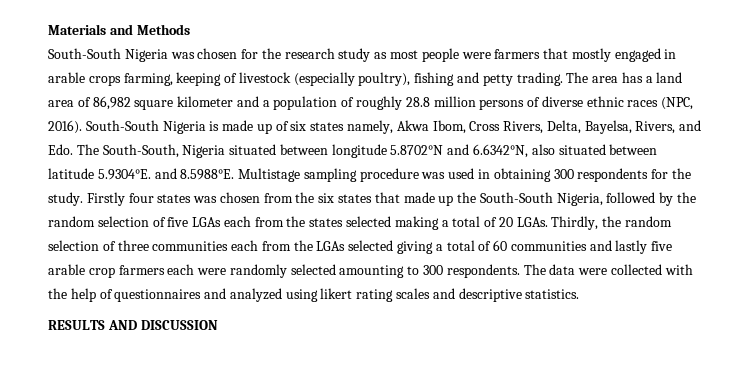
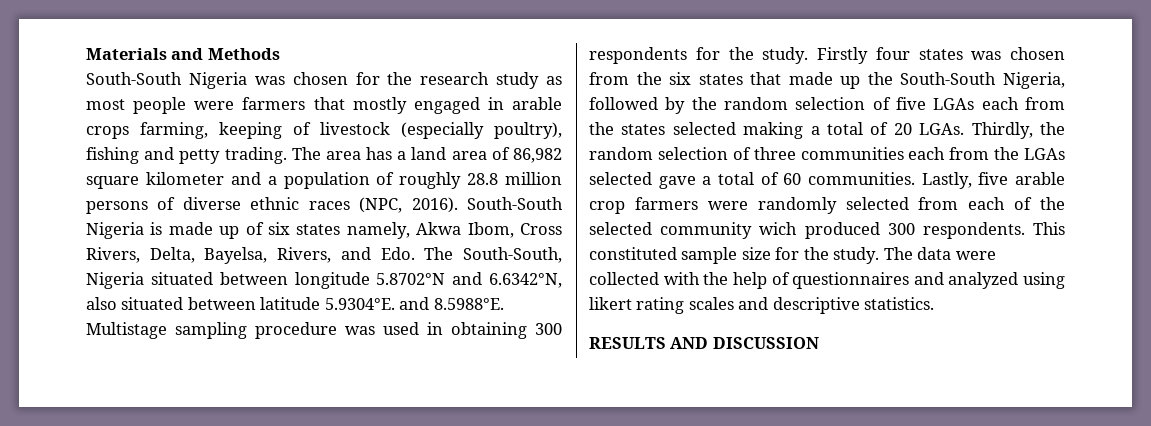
- Thirdly, the random selection of three communities each from the LGAs selected giving a total of 60 communities and lastly five arable crop farmers each were randomly selected amounting to 300 respondents.
+ Thirdly, the random selection of three communities each from the LGAs selected gave a total of 60 communities. Lastly, five arable crop farmers were randomly selected from each of the selected community wich produced 300 respondents. This constituted sample size for the study.

